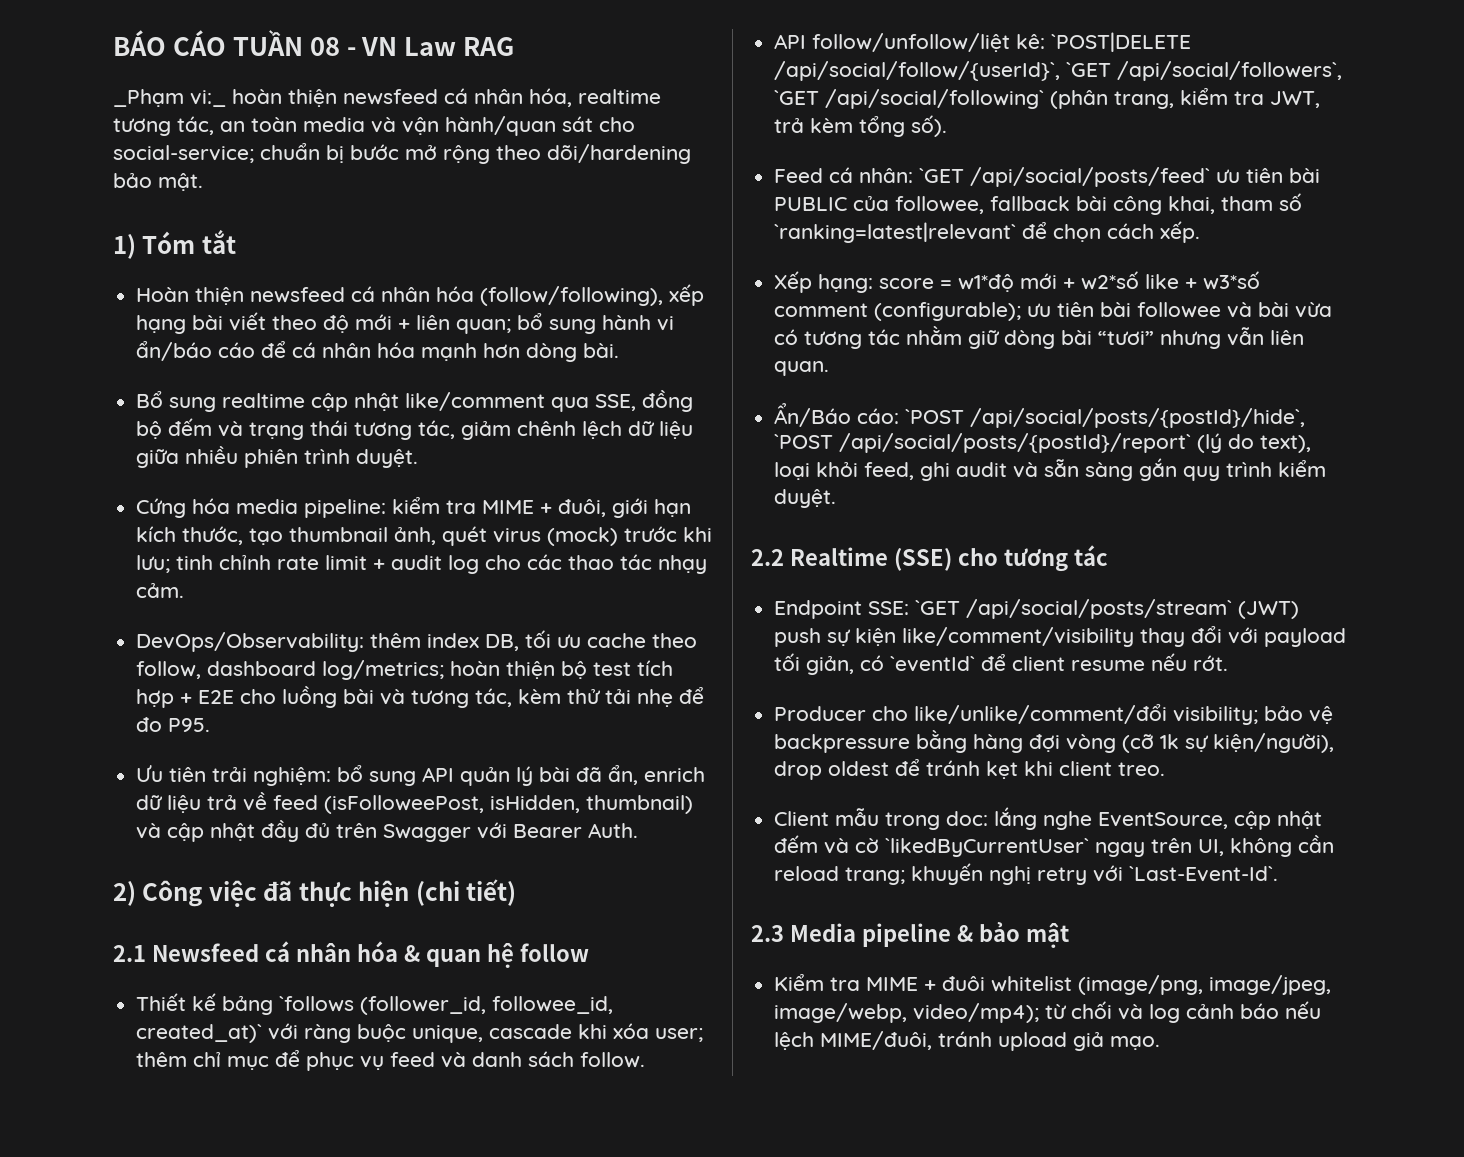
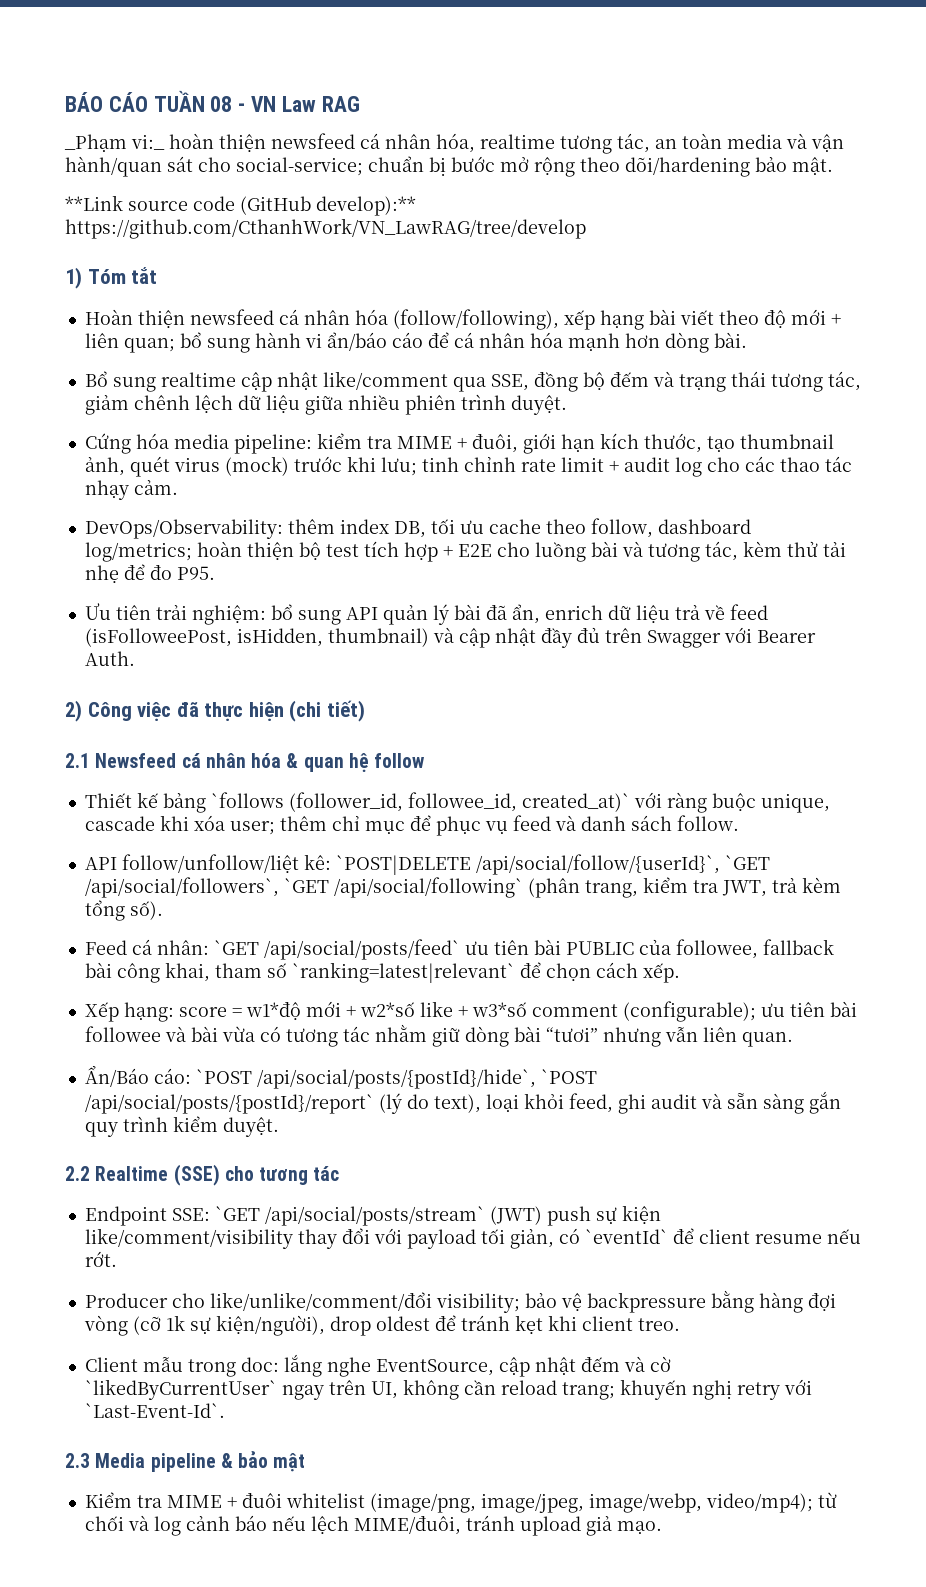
+ **Link source code (GitHub develop):** https://github.com/CthanhWork/VN_LawRAG/tree/develop

